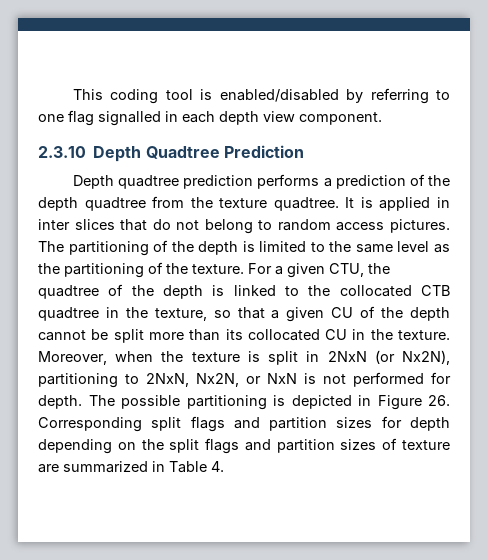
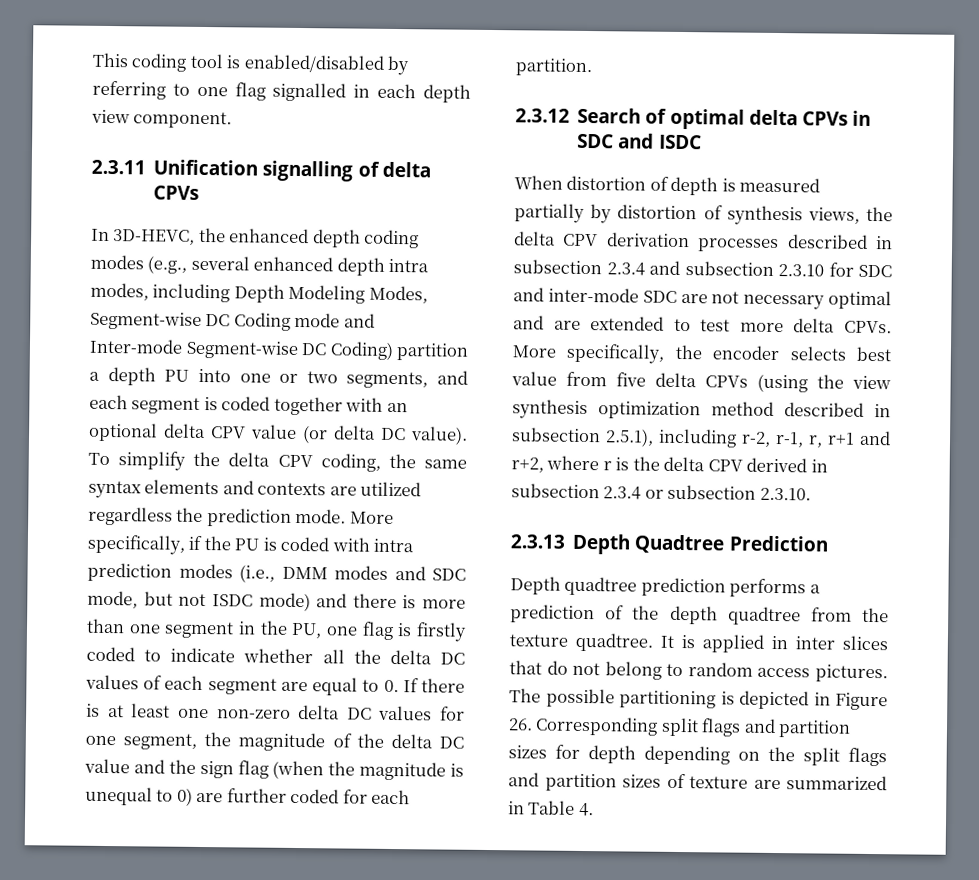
- 2.3.10 Depth Quadtree Prediction
+ 2.3.11 Unification signalling of delta CPVs
+ In 3D-HEVC, the enhanced depth coding modes (e.g., several enhanced depth intra modes, including Depth Modeling Modes, Segment-wise DC Coding mode and Inter-mode Segment-wise DC Coding) partition a depth PU into one or two segments, and each segment is coded together with an optional delta CPV value (or delta DC value). To simplify the delta CPV coding, the same syntax elements and contexts are utilized regardless the prediction mode. More specifically, if the PU is coded with intra prediction modes (i.e., DMM modes and SDC mode, but not ISDC mode) and there is more than one segment in the PU, one flag is firstly coded to indicate whether all the delta DC values of each segment are equal to 0. If there is at least one non-zero delta DC values for one segment, the magnitude of the delta DC value and the sign flag (when the magnitude is unequal to 0) are further coded for each partition.
+ 2.3.12 Search of optimal delta CPVs in SDC and ISDC
+ When distortion of depth is measured partially by distortion of synthesis views, the delta CPV derivation processes described in subsection 2.3.4 and subsection 2.3.10 for SDC and inter-mode SDC are not necessary optimal and are extended to test more delta CPVs. More specifically, the encoder selects best value from five delta CPVs (using the view synthesis optimization method described in subsection 2.5.1), including r-2, r-1, r, r+1 and r+2, where r is the delta CPV derived in subsection 2.3.4 or subsection 2.3.10.
+ 2.3.13 Depth Quadtree Prediction
- The partitioning of the depth is limited to the same level as the partitioning of the texture. For a given CTU, the quadtree of the depth is linked to the collocated CTB quadtree in the texture, so that a given CU of the depth cannot be split more than its collocated CU in the texture. Moreover, when the texture is split in 2NxN (or Nx2N), partitioning to 2NxN, Nx2N, or NxN is not performed for depth. The possible partitioning is depicted in Figure 26. Corresponding split flags and partition sizes for depth depending on the split flags and partition sizes of texture are summarized in Table 4.
+ The possible partitioning is depicted in Figure 26. Corresponding split flags and partition sizes for depth depending on the split flags and partition sizes of texture are summarized in Table 4.

